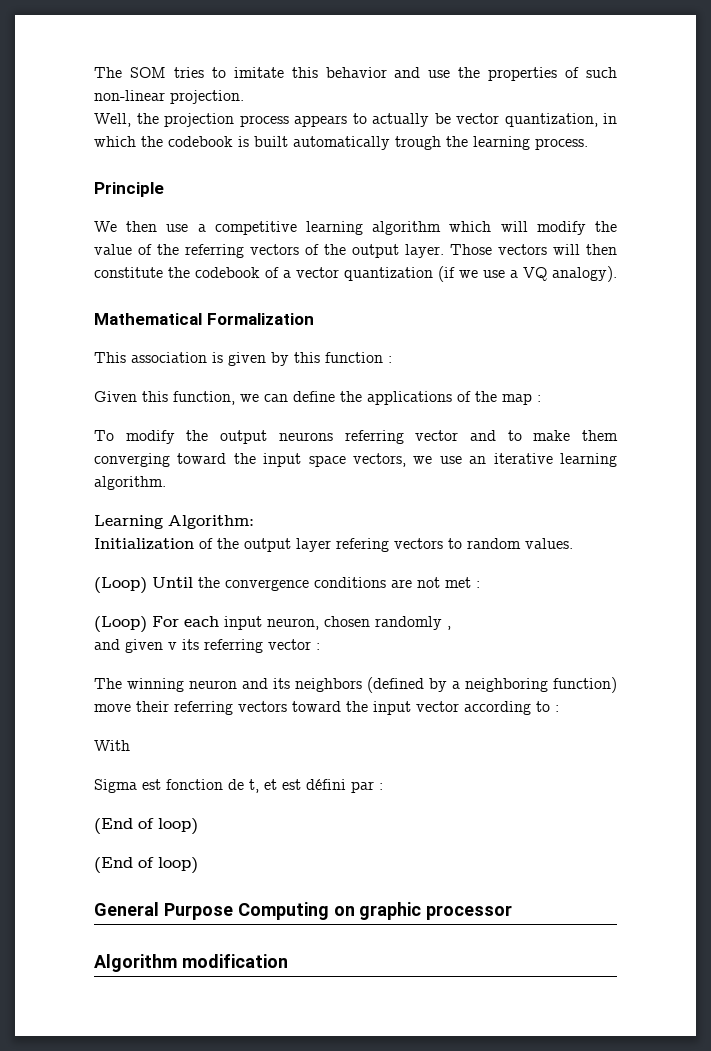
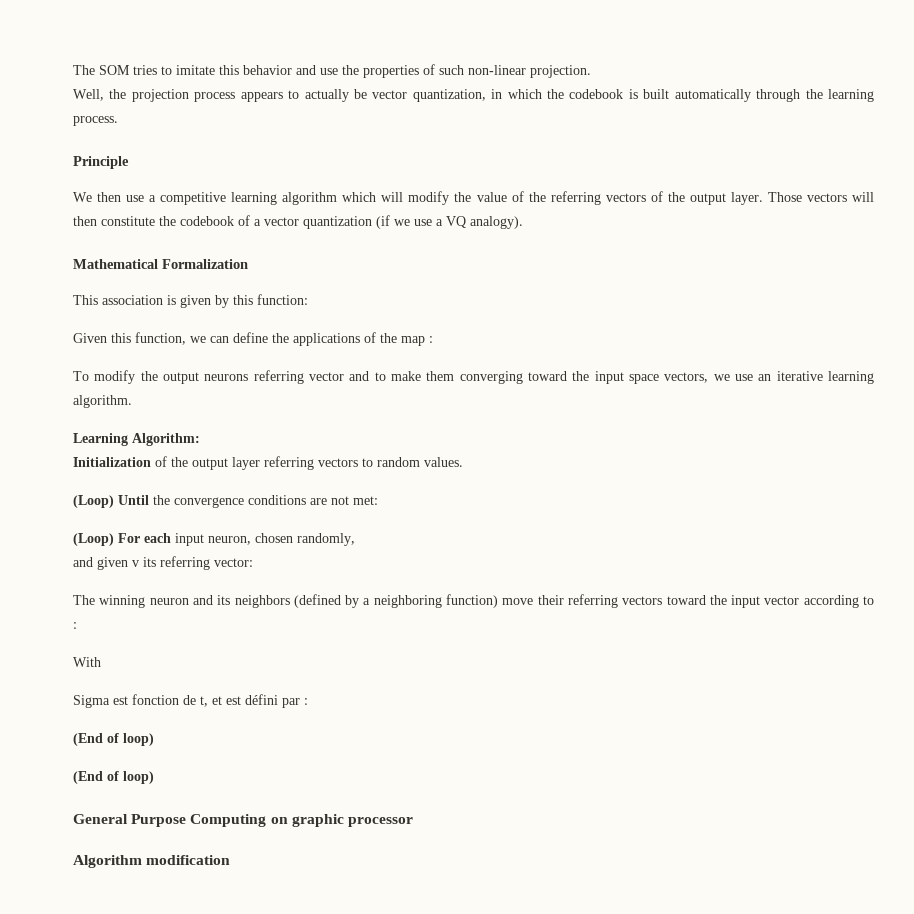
- Well, the projection process appears to actually be vector quantization, in which the codebook is built automatically trough the learning process.
+ Well, the projection process appears to actually be vector quantization, in which the codebook is built automatically through the learning process.
- This association is given by this function :
+ This association is given by this function:
- Initialization of the output layer refering vectors to random values.
+ Initialization of the output layer referring vectors to random values.
- (Loop) Until the convergence conditions are not met :
+ (Loop) Until the convergence conditions are not met:
- (Loop) For each input neuron, chosen randomly ,
+ (Loop) For each input neuron, chosen randomly,
- and given v its referring vector :
+ and given v its referring vector:

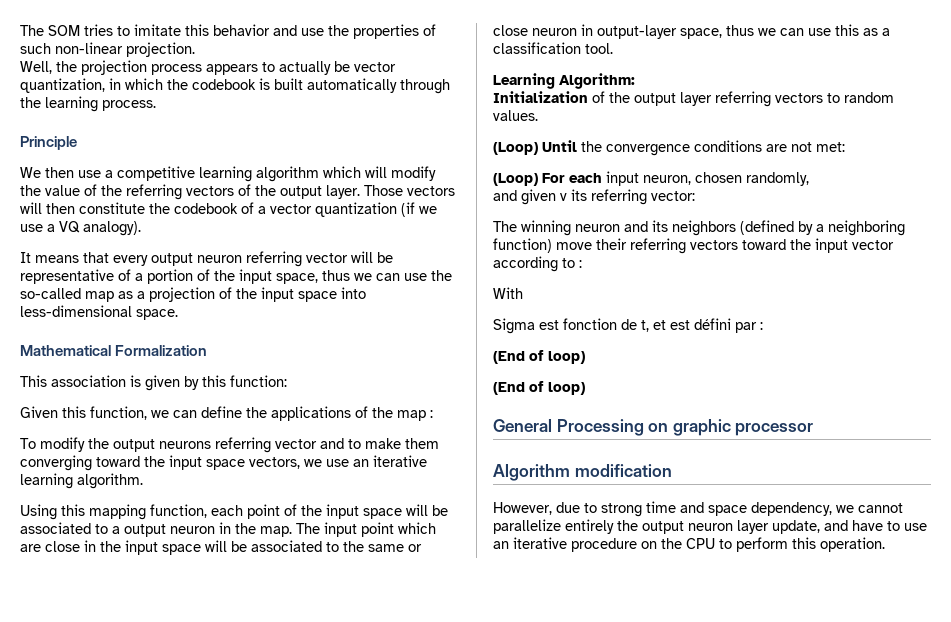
+ It means that every output neuron referring vector will be representative of a portion of the input space, thus we can use the so-called map as a projection of the input space into less-dimensional space.
+ Using this mapping function, each point of the input space will be associated to a output neuron in the map. The input point which are close in the input space will be associated to the same or close neuron in output-layer space, thus we can use this as a classification tool.
- General Purpose Computing on graphic processor
+ General Processing on graphic processor
+ However, due to strong time and space dependency, we cannot parallelize entirely the output neuron layer update, and have to use an iterative procedure on the CPU to perform this operation.

